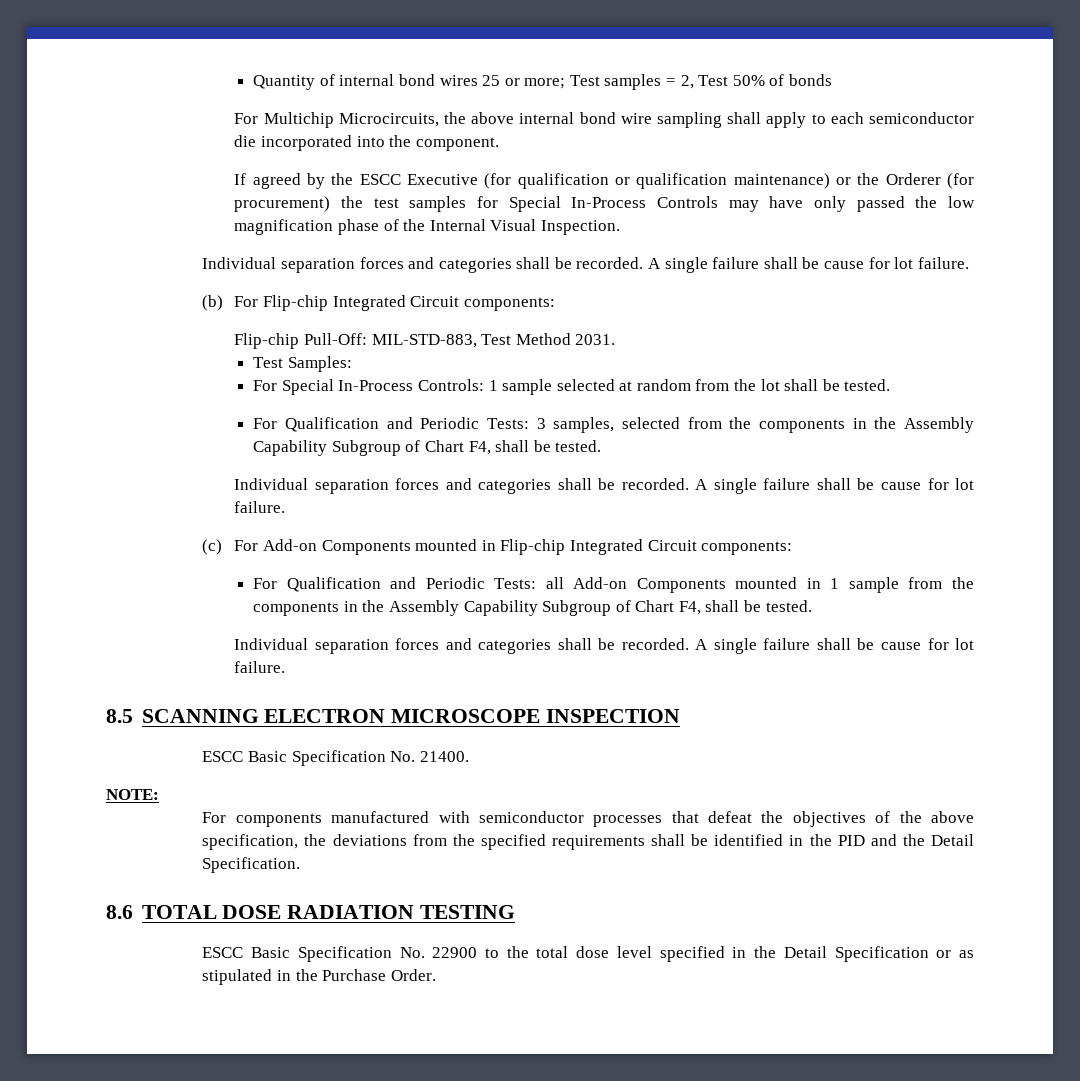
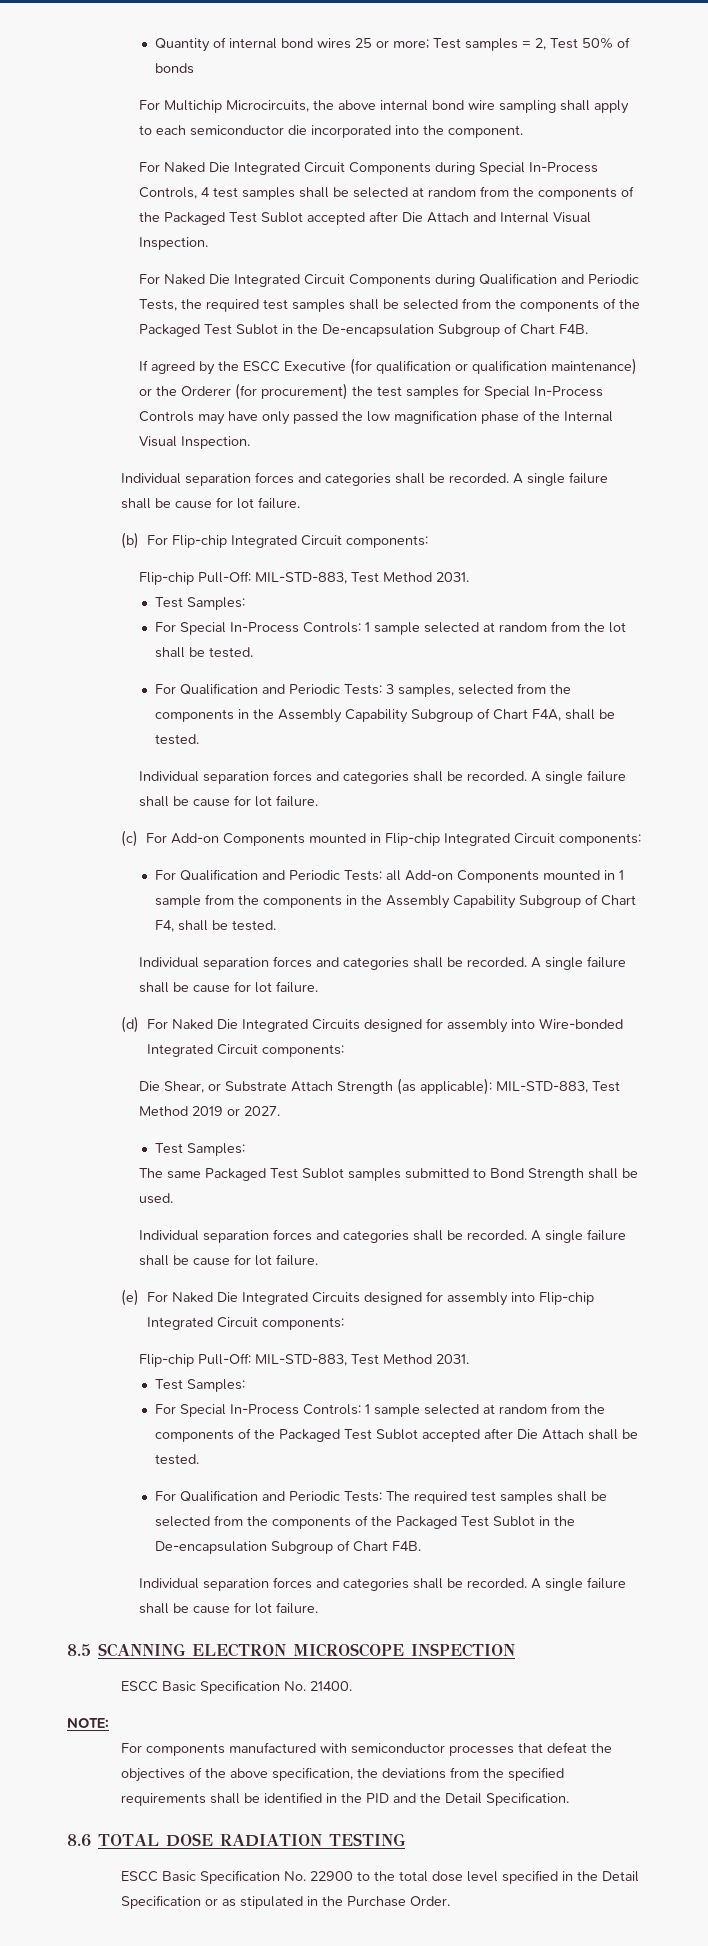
+ For Naked Die Integrated Circuit Components during Special In-Process Controls, 4 test samples shall be selected at random from the components of the Packaged Test Sublot accepted after Die Attach and Internal Visual Inspection.
+ For Naked Die Integrated Circuit Components during Qualification and Periodic Tests, the required test samples shall be selected from the components of the Packaged Test Sublot in the De-encapsulation Subgroup of Chart F4B.
- For Qualification and Periodic Tests: 3 samples, selected from the components in the Assembly Capability Subgroup of Chart F4, shall be tested.
+ For Qualification and Periodic Tests: 3 samples, selected from the components in the Assembly Capability Subgroup of Chart F4A, shall be tested.
+ (d) For Naked Die Integrated Circuits designed for assembly into Wire-bonded Integrated Circuit components:
+ Die Shear, or Substrate Attach Strength (as applicable): MIL-STD-883, Test Method 2019 or 2027.
+ Test Samples:
+ The same Packaged Test Sublot samples submitted to Bond Strength shall be used.
+ Individual separation forces and categories shall be recorded. A single failure shall be cause for lot failure.
+ (e) For Naked Die Integrated Circuits designed for assembly into Flip-chip Integrated Circuit components:
+ Flip-chip Pull-Off: MIL-STD-883, Test Method 2031.
+ Test Samples:
+ For Special In-Process Controls: 1 sample selected at random from the components of the Packaged Test Sublot accepted after Die Attach shall be tested.
+ For Qualification and Periodic Tests: The required test samples shall be selected from the components of the Packaged Test Sublot in the De-encapsulation Subgroup of Chart F4B.
+ Individual separation forces and categories shall be recorded. A single failure shall be cause for lot failure.

